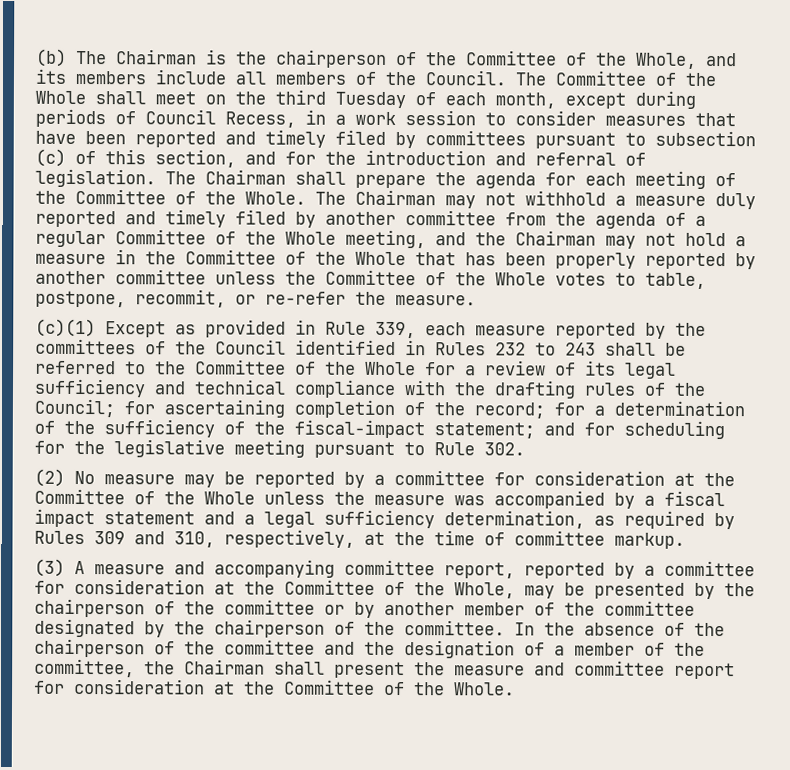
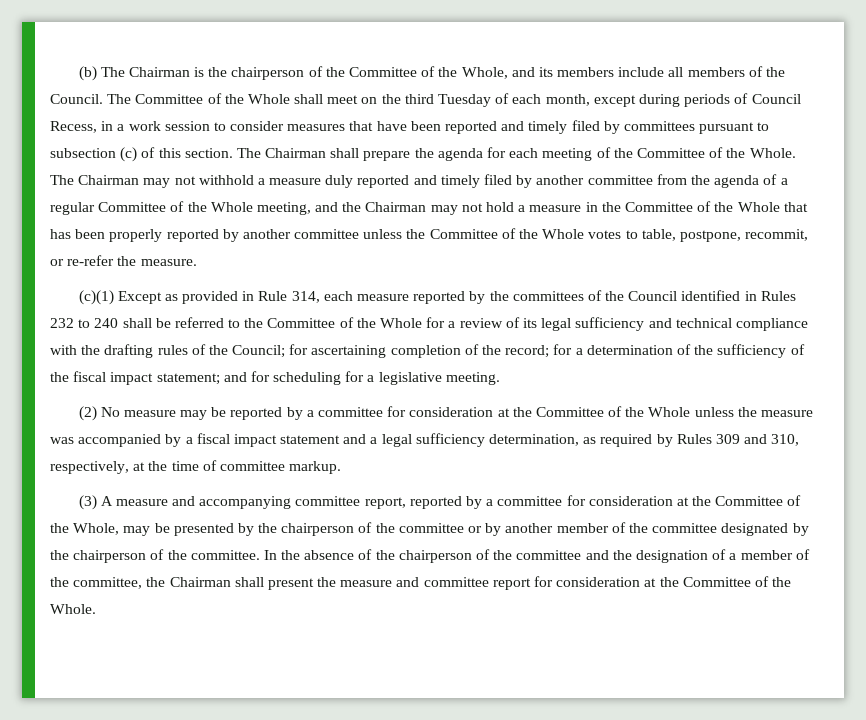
- The Committee of the Whole shall meet on the third Tuesday of each month, except during periods of Council Recess, in a work session to consider measures that have been reported and timely filed by committees pursuant to subsection (c) of this section, and for the introduction and referral of legislation.
+ The Committee of the Whole shall meet on the third Tuesday of each month, except during periods of Council Recess, in a work session to consider measures that have been reported and timely filed by committees pursuant to subsection (c) of this section.
- (c)(1) Except as provided in Rule 339, each measure reported by the committees of the Council identified in Rules 232 to 243 shall be referred to the Committee of the Whole for a review of its legal sufficiency and technical compliance with the drafting rules of the Council;
+ (c)(1) Except as provided in Rule 314, each measure reported by the committees of the Council identified in Rules 232 to 240 shall be referred to the Committee of the Whole for a review of its legal sufficiency and technical compliance with the drafting rules of the Council;
- for a determination of the sufficiency of the fiscal-impact statement;
+ for a determination of the sufficiency of the fiscal impact statement;
- and for scheduling for the legislative meeting pursuant to Rule 302.
+ and for scheduling for a legislative meeting.

